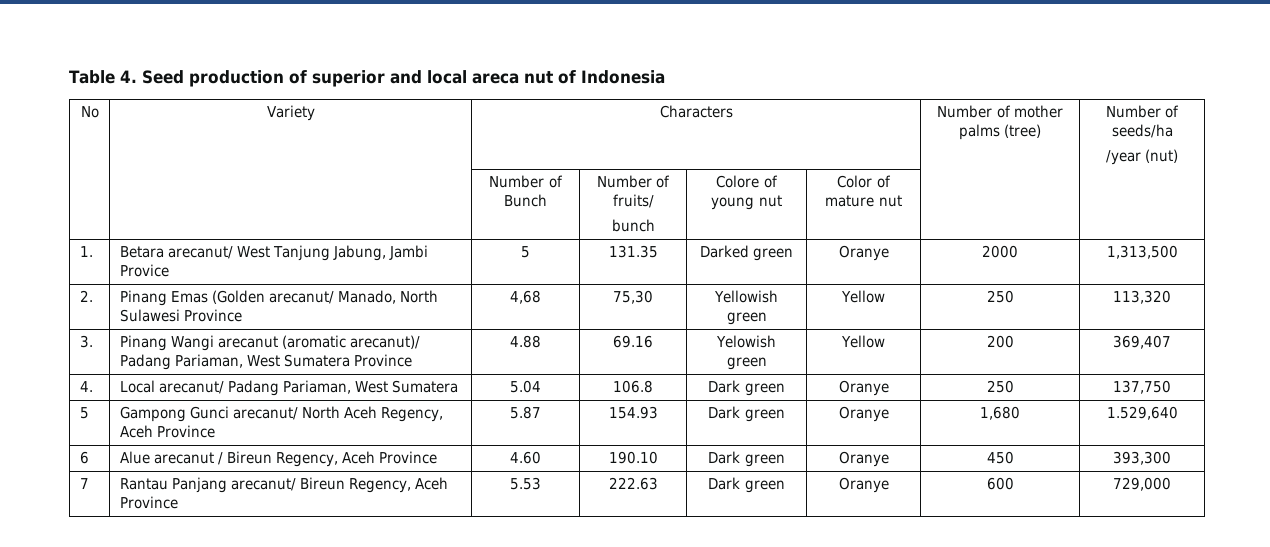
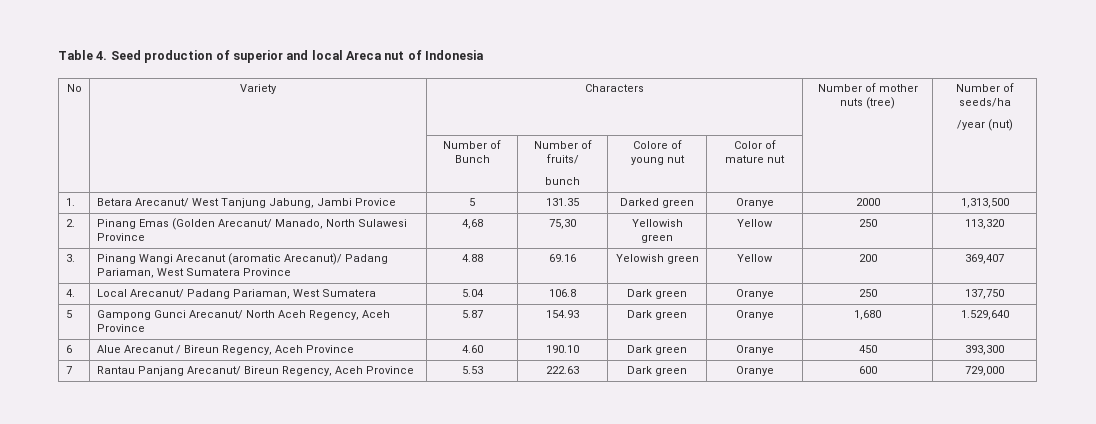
- Table 4. Seed production of superior and local areca nut of Indonesia
+ Table 4. Seed production of superior and local Areca nut of Indonesia
- No | Variety | Characters | Number of mother palms (tree) | Number of seeds/ha
+ No | Variety | Characters | Number of mother nuts (tree) | Number of seeds/ha
- 1. | Betara arecanut/ West Tanjung Jabung, Jambi Provice | 5 | 131.35 | Darked green | Oranye | 2000 | 1,313,500
+ 1. | Betara Arecanut/ West Tanjung Jabung, Jambi Provice | 5 | 131.35 | Darked green | Oranye | 2000 | 1,313,500
- 2. | Pinang Emas (Golden arecanut/ Manado, North Sulawesi Province | 4,68 | 75,30 | Yellowish green | Yellow | 250 | 113,320
+ 2. | Pinang Emas (Golden Arecanut/ Manado, North Sulawesi Province | 4,68 | 75,30 | Yellowish green | Yellow | 250 | 113,320
- 3. | Pinang Wangi arecanut (aromatic arecanut)/ Padang Pariaman, West Sumatera Province | 4.88 | 69.16 | Yelowish green | Yellow | 200 | 369,407
+ 3. | Pinang Wangi Arecanut (aromatic Arecanut)/ Padang Pariaman, West Sumatera Province | 4.88 | 69.16 | Yelowish green | Yellow | 200 | 369,407
- 4. | Local arecanut/ Padang Pariaman, West Sumatera | 5.04 | 106.8 | Dark green | Oranye | 250 | 137,750
+ 4. | Local Arecanut/ Padang Pariaman, West Sumatera | 5.04 | 106.8 | Dark green | Oranye | 250 | 137,750
- 5 | Gampong Gunci arecanut/ North Aceh Regency, Aceh Province | 5.87 | 154.93 | Dark green | Oranye | 1,680 | 1.529,640
+ 5 | Gampong Gunci Arecanut/ North Aceh Regency, Aceh Province | 5.87 | 154.93 | Dark green | Oranye | 1,680 | 1.529,640
- 6 | Alue arecanut / Bireun Regency, Aceh Province | 4.60 | 190.10 | Dark green | Oranye | 450 | 393,300
+ 6 | Alue Arecanut / Bireun Regency, Aceh Province | 4.60 | 190.10 | Dark green | Oranye | 450 | 393,300
- 7 | Rantau Panjang arecanut/ Bireun Regency, Aceh Province | 5.53 | 222.63 | Dark green | Oranye | 600 | 729,000
+ 7 | Rantau Panjang Arecanut/ Bireun Regency, Aceh Province | 5.53 | 222.63 | Dark green | Oranye | 600 | 729,000

